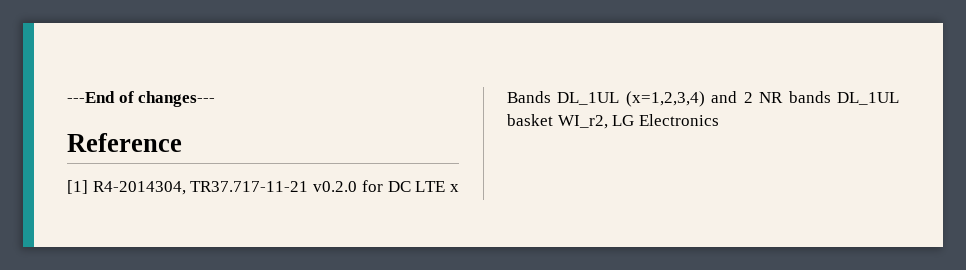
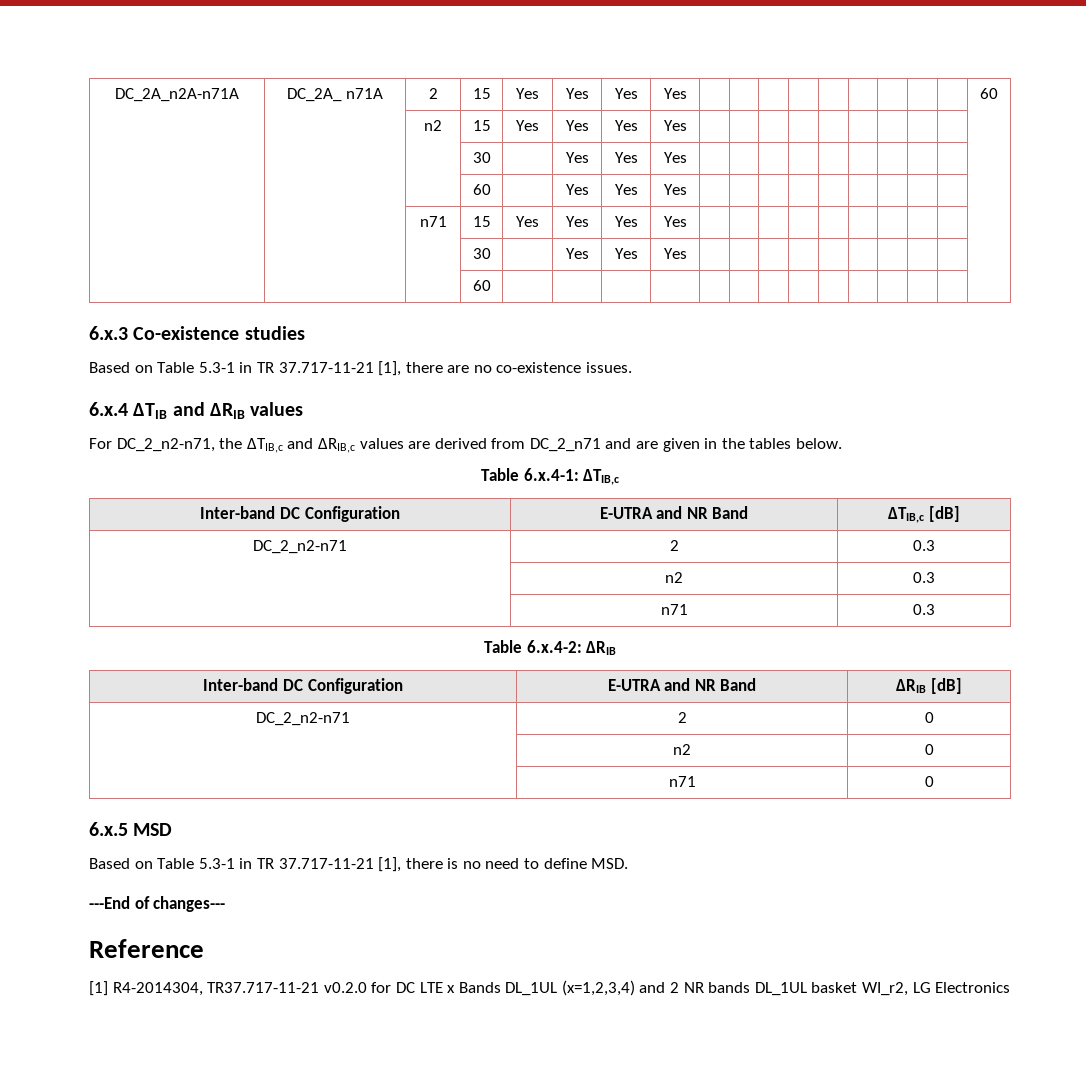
+ DC_2A_n2A-n71A | DC_2A_ n71A | 2 | 15 | Yes | Yes | Yes | Yes | | | | | | | | | | 60
+ | | n2 | 15 | Yes | Yes | Yes | Yes | | | | | | | | | |
+ | | | 30 | | Yes | Yes | Yes | | | | | | | | | |
+ | | | 60 | | Yes | Yes | Yes | | | | | | | | | |
+ | | n71 | 15 | Yes | Yes | Yes | Yes | | | | | | | | | |
+ | | | 30 | | Yes | Yes | Yes | | | | | | | | | |
+ | | | 60 | | | | | | | | | | | | | |
+ 6.x.3 Co-existence studies
+ Based on Table 5.3-1 in TR 37.717-11-21 [1], there are no co-existence issues.
+ 6.x.4 ∆TIB and ∆RIB values
+ For DC_2_n2-n71, the ΔTIB,c and ΔRIB,c values are derived from DC_2_n71 and are given in the tables below.
+ Table 6.x.4-1: ΔTIB,c
+ Inter-band DC Configuration | E-UTRA and NR Band | ΔTIB,c [dB]
+ DC_2_n2-n71 | 2 | 0.3
+ | n2 | 0.3
+ | n71 | 0.3
+ Table 6.x.4-2: ΔRIB
+ Inter-band DC Configuration | E-UTRA and NR Band | ΔRIB [dB]
+ DC_2_n2-n71 | 2 | 0
+ | n2 | 0
+ | n71 | 0
+ 6.x.5 MSD
+ Based on Table 5.3-1 in TR 37.717-11-21 [1], there is no need to define MSD.

